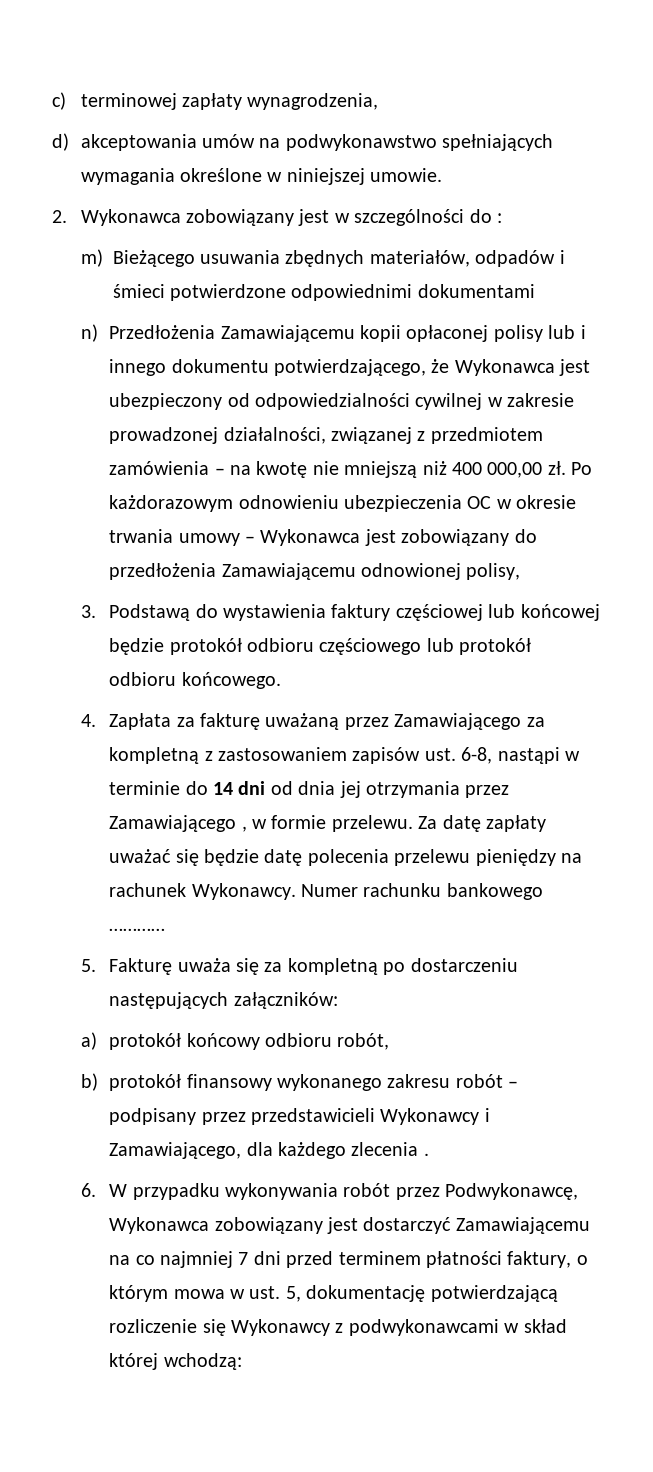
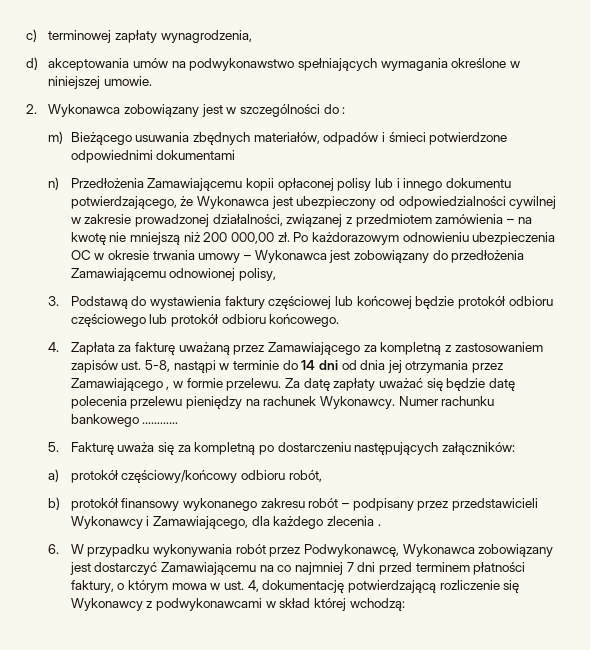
- n) Przedłożenia Zamawiającemu kopii opłaconej polisy lub i innego dokumentu potwierdzającego, że Wykonawca jest ubezpieczony od odpowiedzialności cywilnej w zakresie prowadzonej działalności, związanej z przedmiotem zamówienia – na kwotę nie mniejszą niż 400 000,00 zł.
+ n) Przedłożenia Zamawiającemu kopii opłaconej polisy lub i innego dokumentu potwierdzającego, że Wykonawca jest ubezpieczony od odpowiedzialności cywilnej w zakresie prowadzonej działalności, związanej z przedmiotem zamówienia – na kwotę nie mniejszą niż 200 000,00 zł.
- 4. Zapłata za fakturę uważaną przez Zamawiającego za kompletną z zastosowaniem zapisów ust. 6-8, nastąpi w terminie do 14 dni od dnia jej otrzymania przez Zamawiającego , w formie przelewu.
+ 4. Zapłata za fakturę uważaną przez Zamawiającego za kompletną z zastosowaniem zapisów ust. 5-8, nastąpi w terminie do 14 dni od dnia jej otrzymania przez Zamawiającego , w formie przelewu.
- a) protokół końcowy odbioru robót,
+ a) protokół częściowy/końcowy odbioru robót,
- 6. W przypadku wykonywania robót przez Podwykonawcę, Wykonawca zobowiązany jest dostarczyć Zamawiającemu na co najmniej 7 dni przed terminem płatności faktury, o którym mowa w ust. 5, dokumentację potwierdzającą rozliczenie się Wykonawcy z podwykonawcami w skład której wchodzą:
+ 6. W przypadku wykonywania robót przez Podwykonawcę, Wykonawca zobowiązany jest dostarczyć Zamawiającemu na co najmniej 7 dni przed terminem płatności faktury, o którym mowa w ust. 4, dokumentację potwierdzającą rozliczenie się Wykonawcy z podwykonawcami w skład której wchodzą:

